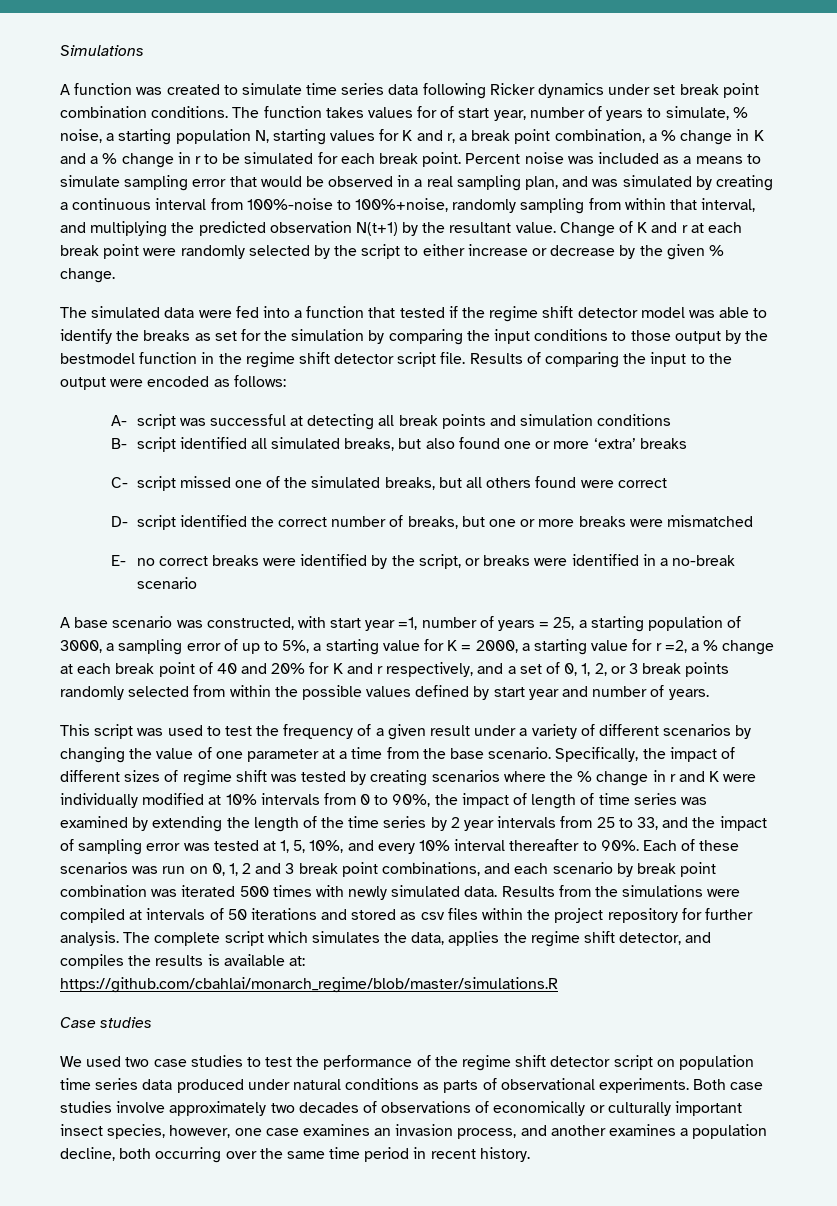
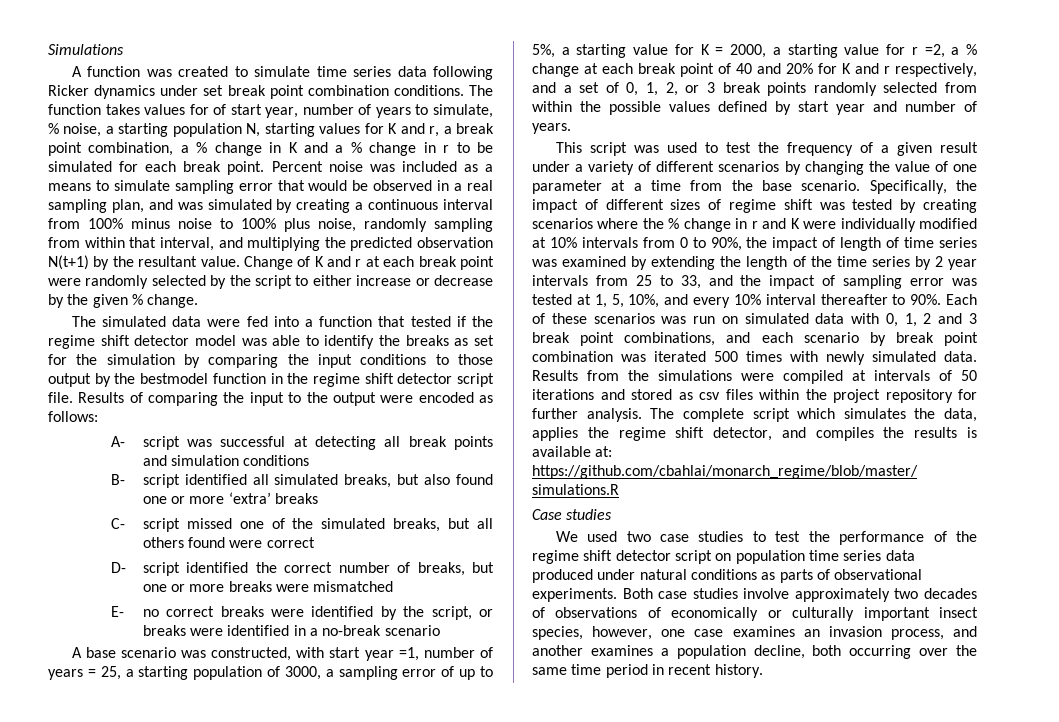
- Percent noise was included as a means to simulate sampling error that would be observed in a real sampling plan, and was simulated by creating a continuous interval from 100%-noise to 100%+noise, randomly sampling from within that interval, and multiplying the predicted observation N(t+1) by the resultant value.
+ Percent noise was included as a means to simulate sampling error that would be observed in a real sampling plan, and was simulated by creating a continuous interval from 100% minus noise to 100% plus noise, randomly sampling from within that interval, and multiplying the predicted observation N(t+1) by the resultant value.
- Each of these scenarios was run on 0, 1, 2 and 3 break point combinations, and each scenario by break point combination was iterated 500 times with newly simulated data.
+ Each of these scenarios was run on simulated data with 0, 1, 2 and 3 break point combinations, and each scenario by break point combination was iterated 500 times with newly simulated data.

